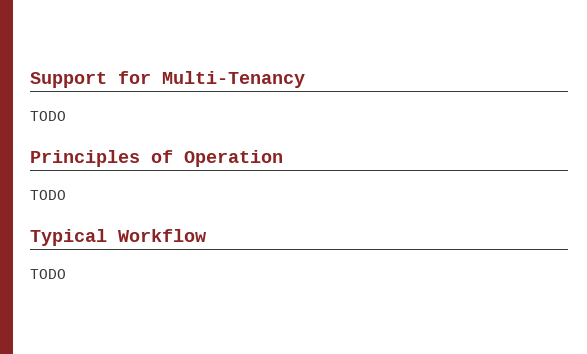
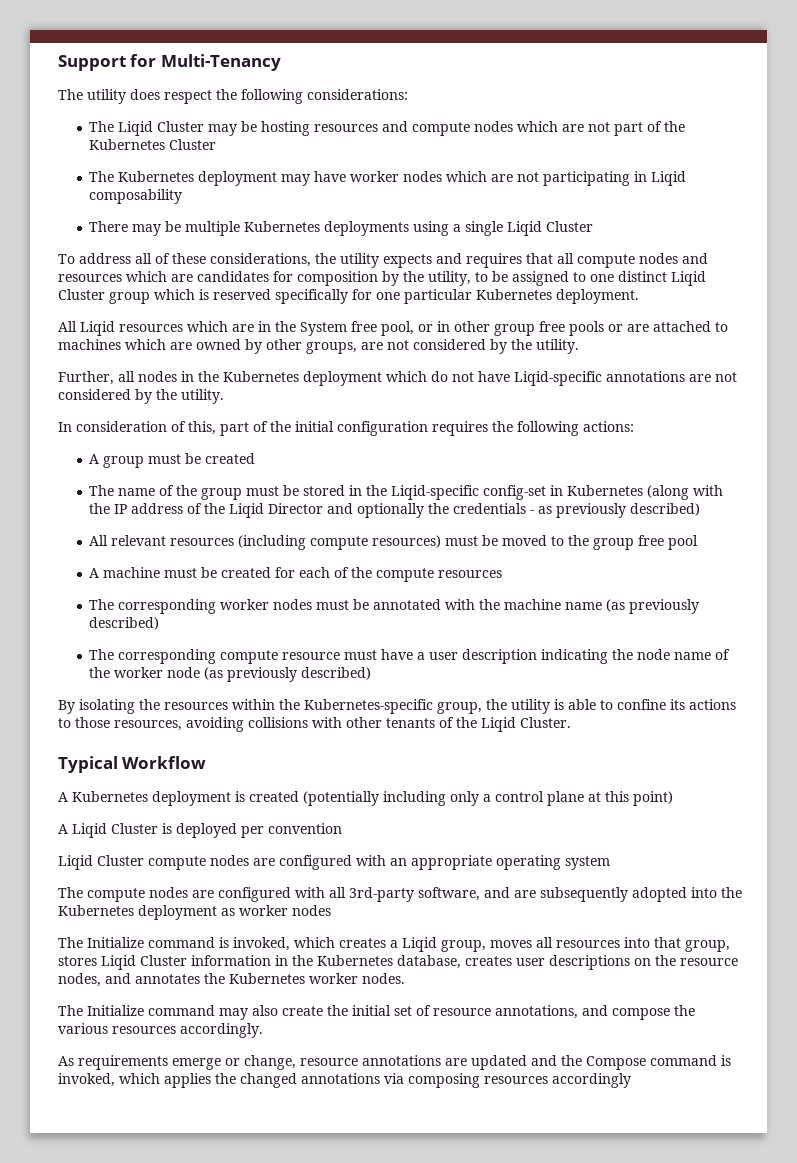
  Support for Multi-Tenancy
- TODO
- Principles of Operation
- TODO
+ The utility does respect the following considerations:
+ The Liqid Cluster may be hosting resources and compute nodes which are not part of the Kubernetes Cluster
+ The Kubernetes deployment may have worker nodes which are not participating in Liqid composability
+ There may be multiple Kubernetes deployments using a single Liqid Cluster
+ To address all of these considerations, the utility expects and requires that all compute nodes and resources which are candidates for composition by the utility, to be assigned to one distinct Liqid Cluster group which is reserved specifically for one particular Kubernetes deployment.
+ All Liqid resources which are in the System free pool, or in other group free pools or are attached to machines which are owned by other groups, are not considered by the utility.
+ Further, all nodes in the Kubernetes deployment which do not have Liqid-specific annotations are not considered by the utility.
+ In consideration of this, part of the initial configuration requires the following actions:
+ A group must be created
+ The name of the group must be stored in the Liqid-specific config-set in Kubernetes (along with the IP address of the Liqid Director and optionally the credentials - as previously described)
+ All relevant resources (including compute resources) must be moved to the group free pool
+ A machine must be created for each of the compute resources
+ The corresponding worker nodes must be annotated with the machine name (as previously described)
+ The corresponding compute resource must have a user description indicating the node name of the worker node (as previously described)
+ By isolating the resources within the Kubernetes-specific group, the utility is able to confine its actions to those resources, avoiding collisions with other tenants of the Liqid Cluster.
  Typical Workflow
- TODO
+ A Kubernetes deployment is created (potentially including only a control plane at this point)
+ A Liqid Cluster is deployed per convention
+ Liqid Cluster compute nodes are configured with an appropriate operating system
+ The compute nodes are configured with all 3rd-party software, and are subsequently adopted into the Kubernetes deployment as worker nodes
+ The Initialize command is invoked, which creates a Liqid group, moves all resources into that group, stores Liqid Cluster information in the Kubernetes database, creates user descriptions on the resource nodes, and annotates the Kubernetes worker nodes.
+ The Initialize command may also create the initial set of resource annotations, and compose the various resources accordingly.
+ As requirements emerge or change, resource annotations are updated and the Compose command is invoked, which applies the changed annotations via composing resources accordingly

